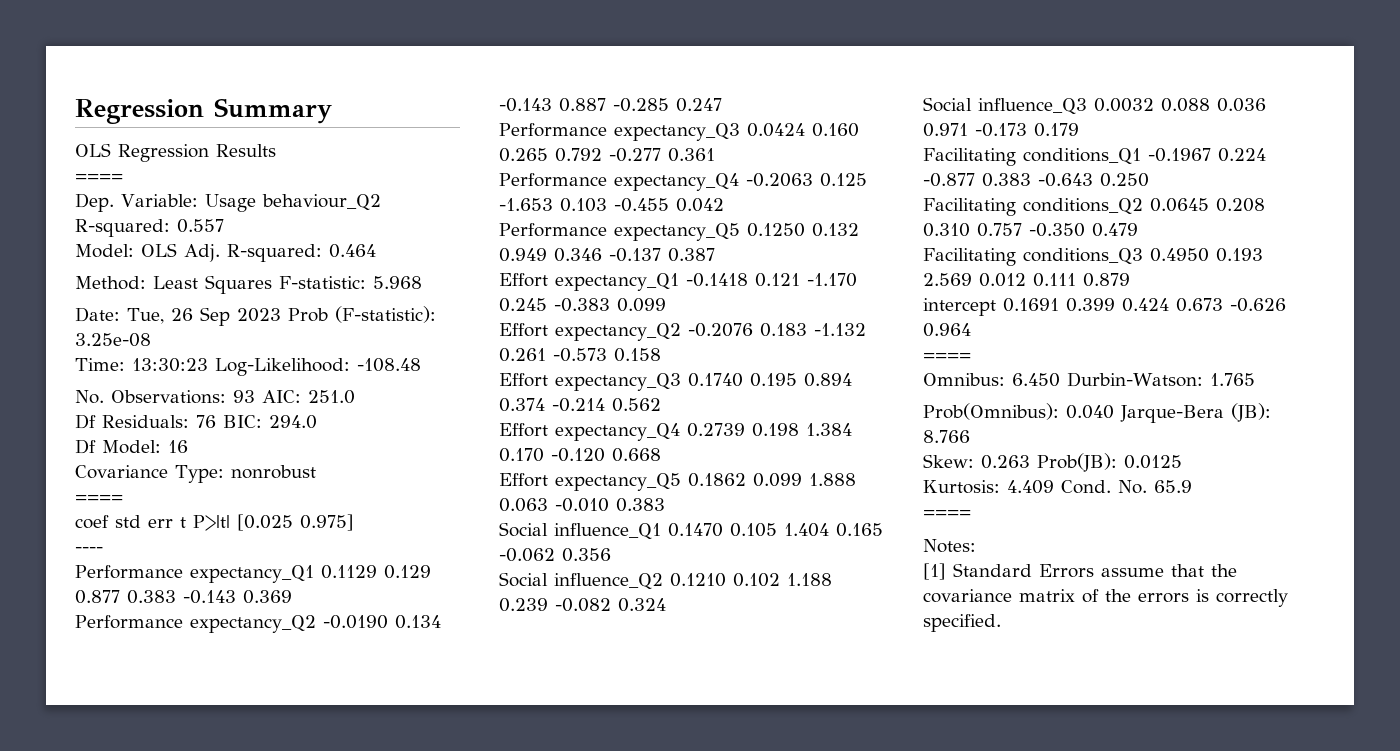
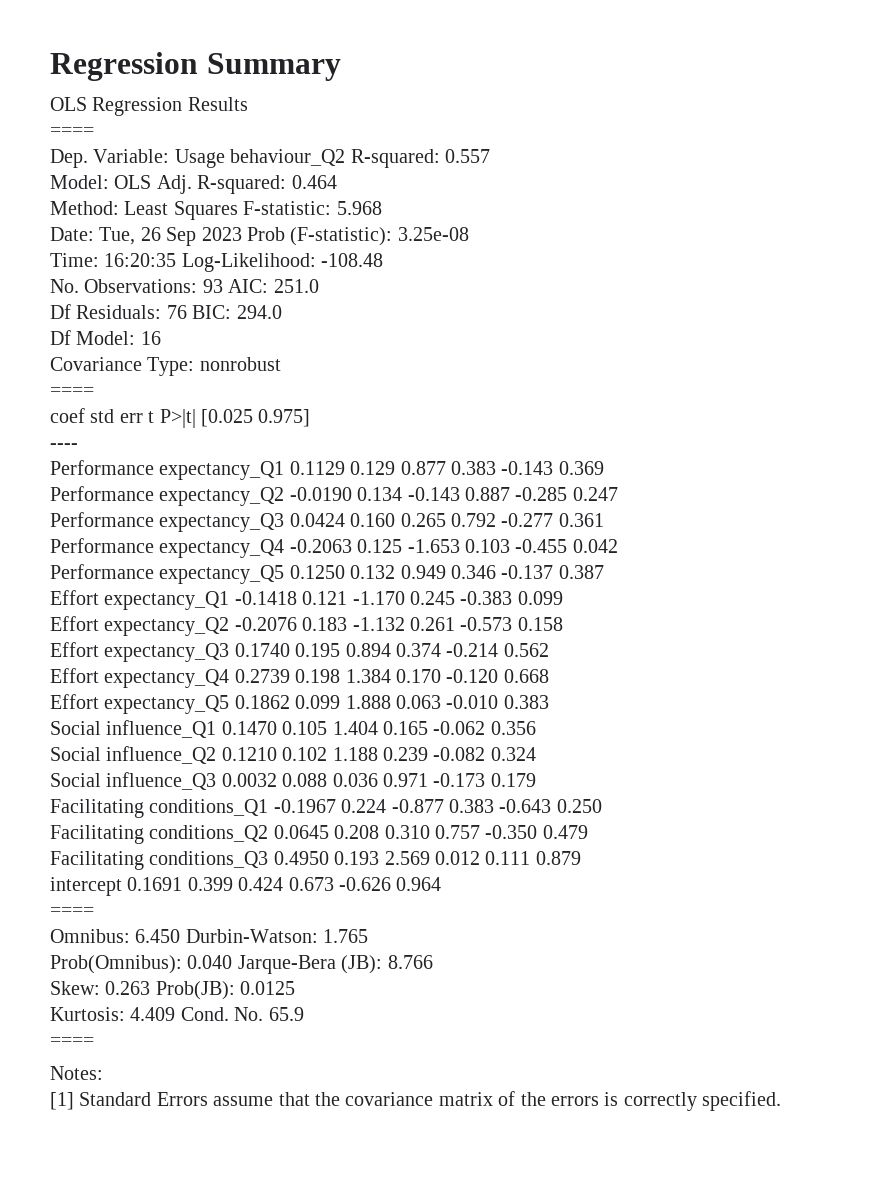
- Time: 13:30:23 Log-Likelihood: -108.48
+ Time: 16:20:35 Log-Likelihood: -108.48

